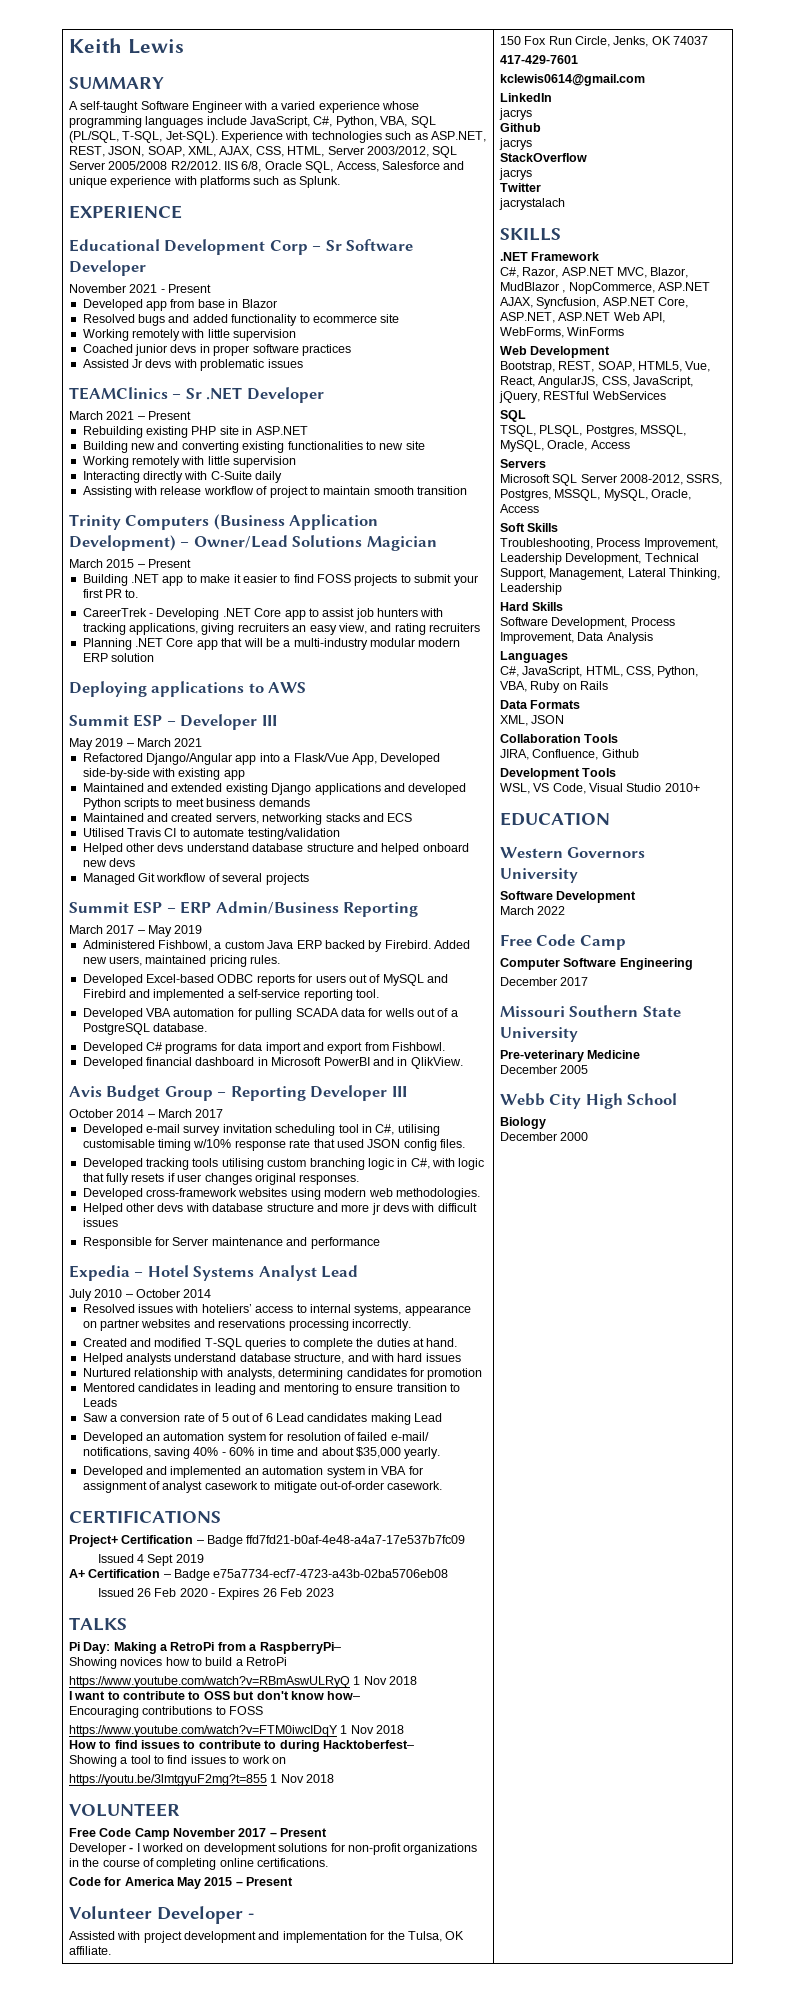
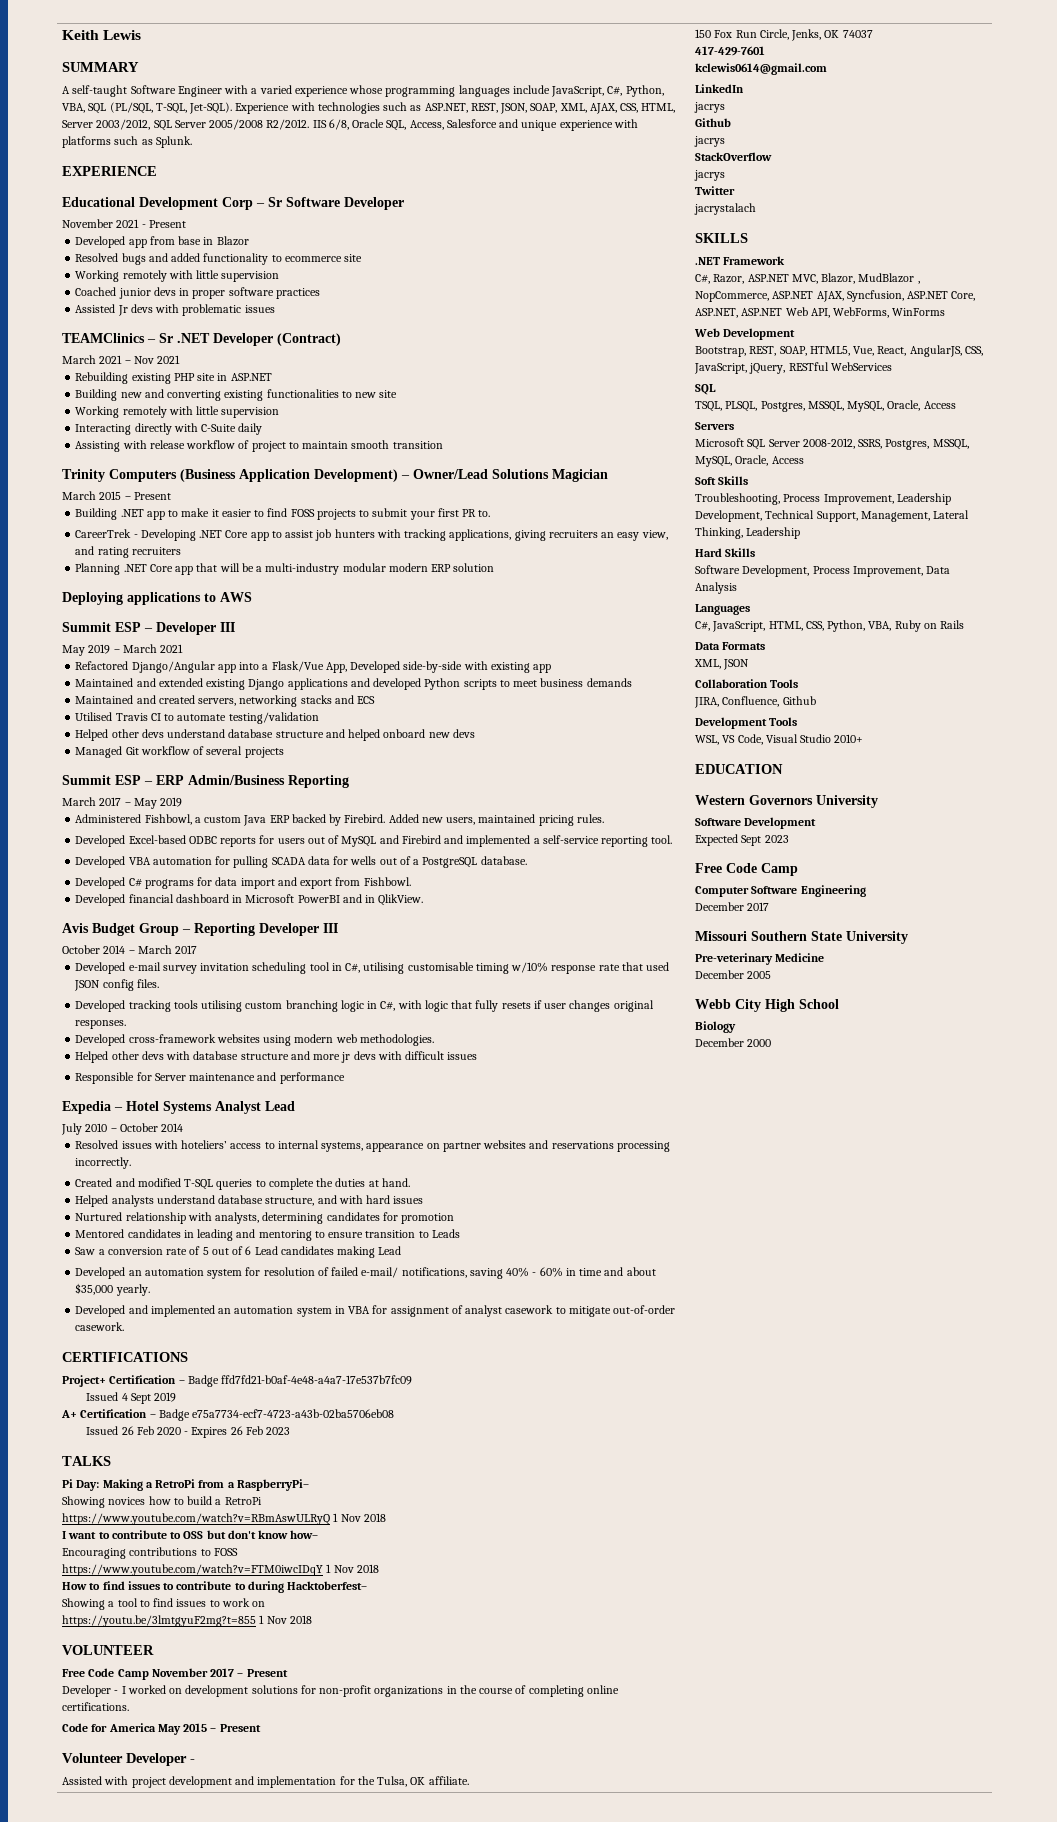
- TEAMClinics – Sr .NET Developer
+ TEAMClinics – Sr .NET Developer (Contract)
- March 2021 – Present
+ March 2021 – Nov 2021
- March 2022
+ Expected Sept 2023

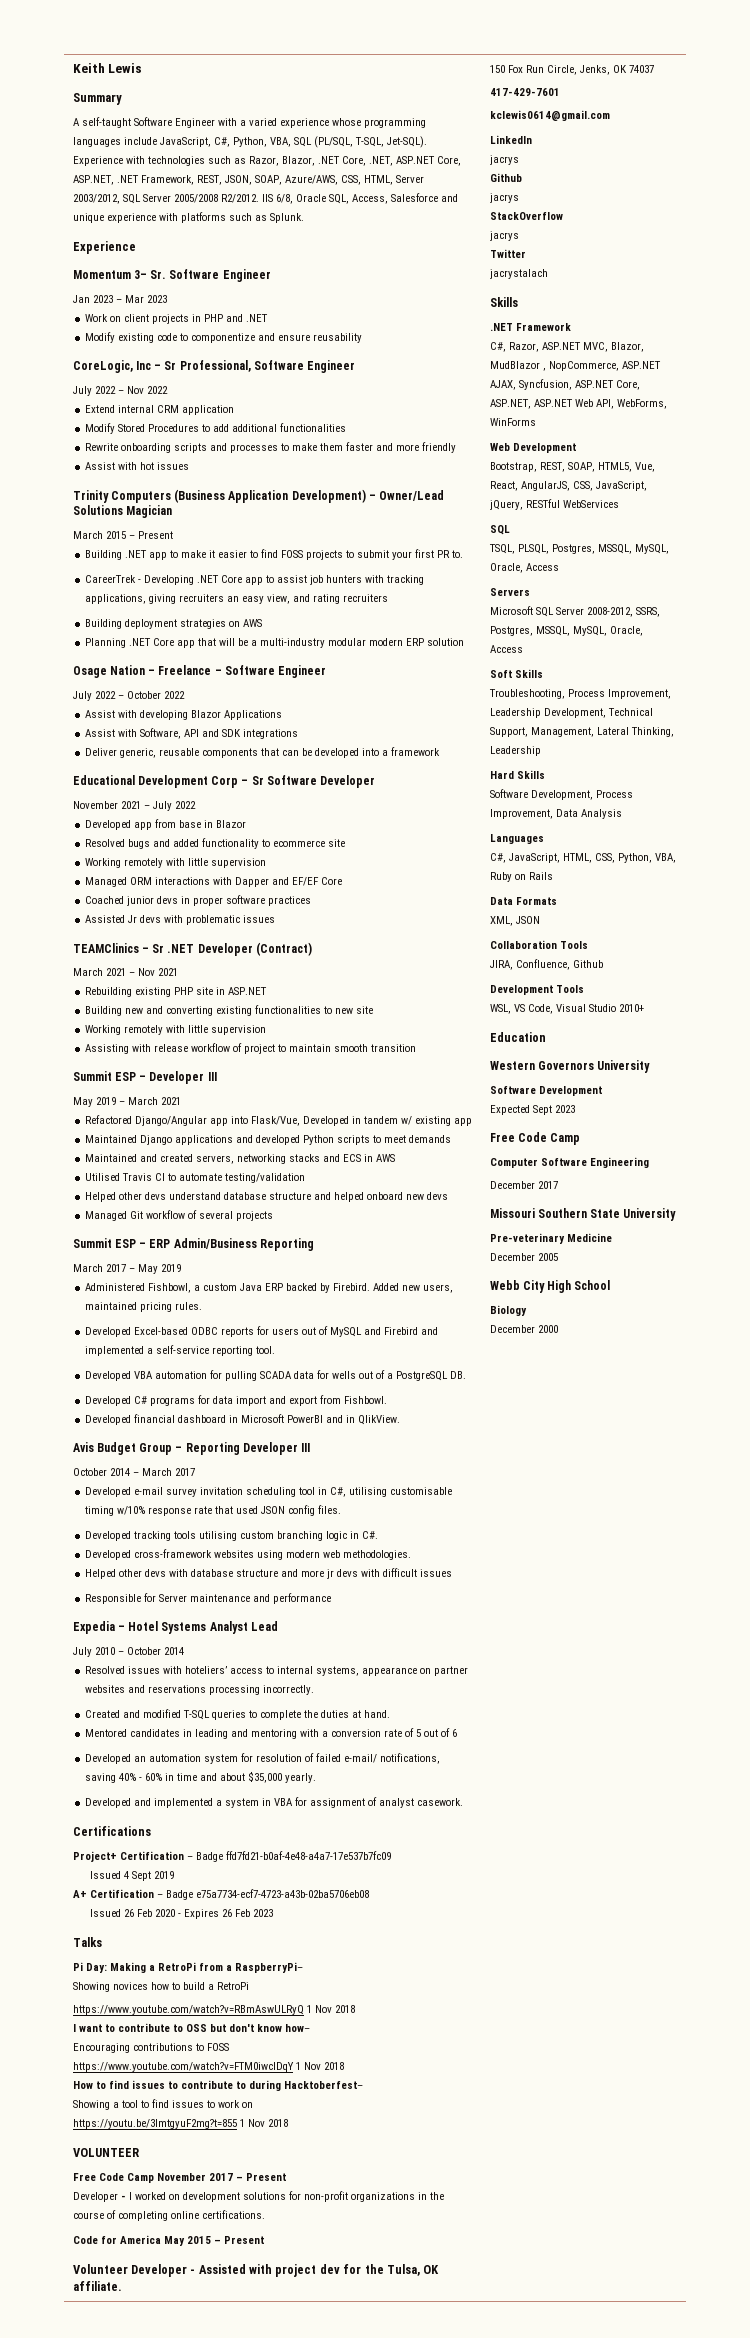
- SUMMARY
+ Summary
- Experience with technologies such as ASP.NET, REST, JSON, SOAP, XML, AJAX, CSS, HTML, Server 2003/2012, SQL Server 2005/2008 R2/2012.
+ Experience with technologies such as Razor, Blazor, .NET Core, .NET, ASP.NET Core, ASP.NET, .NET Framework, REST, JSON, SOAP, Azure/AWS, CSS, HTML, Server 2003/2012, SQL Server 2005/2008 R2/2012.
  IIS 6/8, Oracle SQL, Access, Salesforce and unique experience with platforms such as Splunk.
- EXPERIENCE
- Educational Development Corp – Sr Software Developer
- November 2021 - Present
- Developed app from base in Blazor
- Resolved bugs and added functionality to ecommerce site
- Working remotely with little supervision
- Coached junior devs in proper software practices
- Assisted Jr devs with problematic issues
- TEAMClinics – Sr .NET Developer (Contract)
- March 2021 – Nov 2021
- Rebuilding existing PHP site in ASP.NET
- Building new and converting existing functionalities to new site
- Working remotely with little supervision
- Interacting directly with C-Suite daily
- Assisting with release workflow of project to maintain smooth transition
+ Experience
+ Momentum 3– Sr. Software Engineer
+ Jan 2023 – Mar 2023
+ Work on client projects in PHP and .NET
+ Modify existing code to componentize and ensure reusability
+ CoreLogic, Inc – Sr Professional, Software Engineer
+ July 2022 – Nov 2022
+ Extend internal CRM application
+ Modify Stored Procedures to add additional functionalities
+ Rewrite onboarding scripts and processes to make them faster and more friendly
+ Assist with hot issues
+ Building deployment strategies on AWS
- Deploying applications to AWS
+ Osage Nation – Freelance – Software Engineer
+ July 2022 – October 2022
+ Assist with developing Blazor Applications
+ Assist with Software, API and SDK integrations
+ Deliver generic, reusable components that can be developed into a framework
+ Educational Development Corp – Sr Software Developer
+ November 2021 – July 2022
+ Developed app from base in Blazor
+ Resolved bugs and added functionality to ecommerce site
+ Working remotely with little supervision
+ Managed ORM interactions with Dapper and EF/EF Core
+ Coached junior devs in proper software practices
+ Assisted Jr devs with problematic issues
+ TEAMClinics – Sr .NET Developer (Contract)
+ March 2021 – Nov 2021
+ Rebuilding existing PHP site in ASP.NET
+ Building new and converting existing functionalities to new site
+ Working remotely with little supervision
+ Assisting with release workflow of project to maintain smooth transition
- Refactored Django/Angular app into a Flask/Vue App, Developed side-by-side with existing app
+ Refactored Django/Angular app into Flask/Vue, Developed in tandem w/ existing app
- Maintained and extended existing Django applications and developed Python scripts to meet business demands
+ Maintained Django applications and developed Python scripts to meet demands
- Maintained and created servers, networking stacks and ECS
+ Maintained and created servers, networking stacks and ECS in AWS
- Developed VBA automation for pulling SCADA data for wells out of a PostgreSQL database.
+ Developed VBA automation for pulling SCADA data for wells out of a PostgreSQL DB.
- Developed tracking tools utilising custom branching logic in C#, with logic that fully resets if user changes original responses.
+ Developed tracking tools utilising custom branching logic in C#.
- Helped analysts understand database structure, and with hard issues
- Nurtured relationship with analysts, determining candidates for promotion
- Mentored candidates in leading and mentoring to ensure transition to Leads
- Saw a conversion rate of 5 out of 6 Lead candidates making Lead
+ Mentored candidates in leading and mentoring with a conversion rate of 5 out of 6
- Developed and implemented an automation system in VBA for assignment of analyst casework to mitigate out-of-order casework.
+ Developed and implemented a system in VBA for assignment of analyst casework.
- CERTIFICATIONS
+ Certifications
- TALKS
+ Talks
- Volunteer Developer -
- Assisted with project development and implementation for the Tulsa, OK affiliate.
+ Volunteer Developer - Assisted with project dev for the Tulsa, OK affiliate.
  jacrystalach
- SKILLS
+ Skills
- EDUCATION
+ Education

